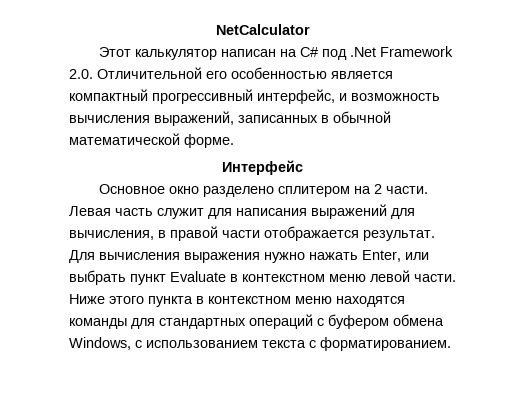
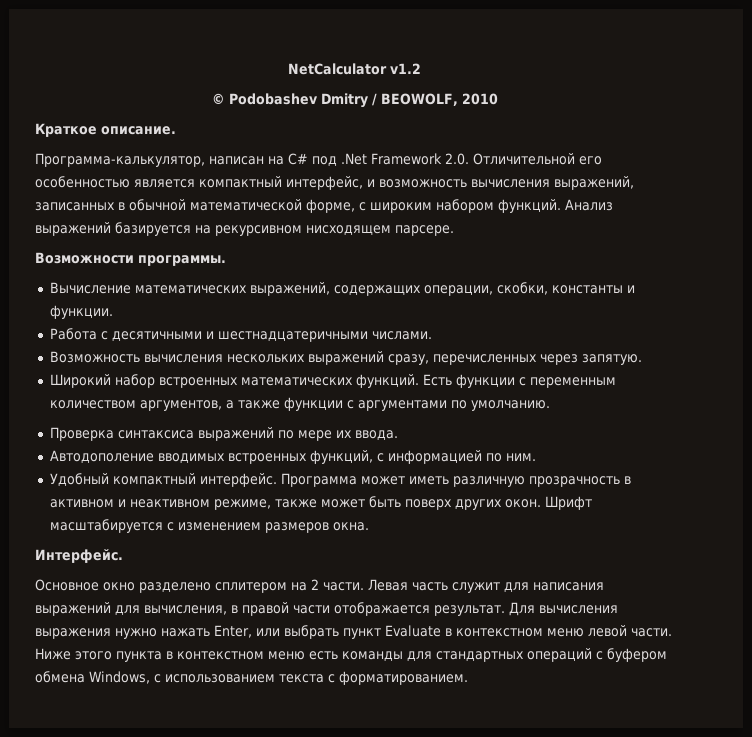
- NetCalculator
- Этот калькулятор написан на C# под .Net Framework 2.0. Отличительной его особенностью является компактный прогрессивный интерфейс, и возможность вычисления выражений, записанных в обычной математической форме.
- Интерфейс
+ NetCalculator v1.2
+ © Podobashev Dmitry / BEOWOLF, 2010
+ Краткое описание.
+ Программа-калькулятор, написан на C# под .Net Framework 2.0. Отличительной его особенностью является компактный интерфейс, и возможность вычисления выражений, записанных в обычной математической форме, с широким набором функций. Анализ выражений базируется на рекурсивном нисходящем парсере.
+ Возможности программы.
+ Вычисление математических выражений, содержащих операции, скобки, константы и функции.
+ Работа с десятичными и шестнадцатеричными числами.
+ Возможность вычисления нескольких выражений сразу, перечисленных через запятую.
+ Широкий набор встроенных математических функций. Есть функции с переменным количеством аргументов, а также функции с аргументами по умолчанию.
+ Проверка синтаксиса выражений по мере их ввода.
+ Автодополение вводимых встроенных функций, с информацией по ним.
+ Удобный компактный интерфейс. Программа может иметь различную прозрачность в активном и неактивном режиме, также может быть поверх других окон. Шрифт масштабируется с изменением размеров окна.
+ Интерфейс.
- Ниже этого пункта в контекстном меню находятся команды для стандартных операций с буфером обмена Windows, с использованием текста с форматированием.
+ Ниже этого пункта в контекстном меню есть команды для стандартных операций с буфером обмена Windows, с использованием текста с форматированием.

